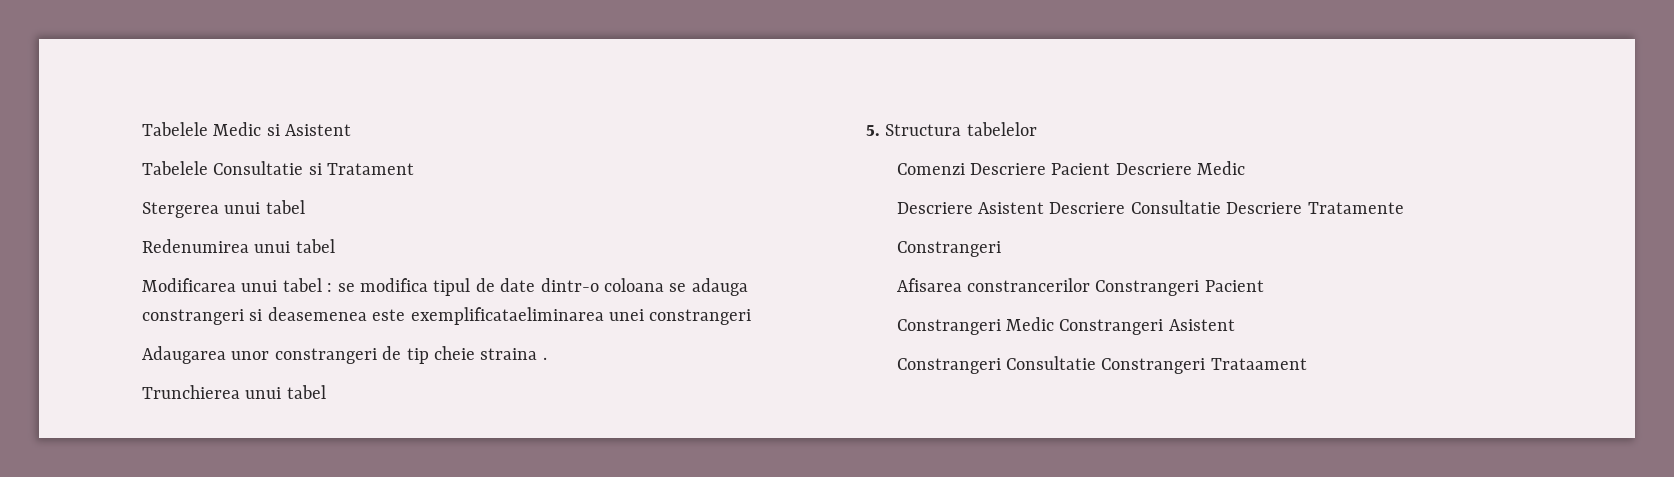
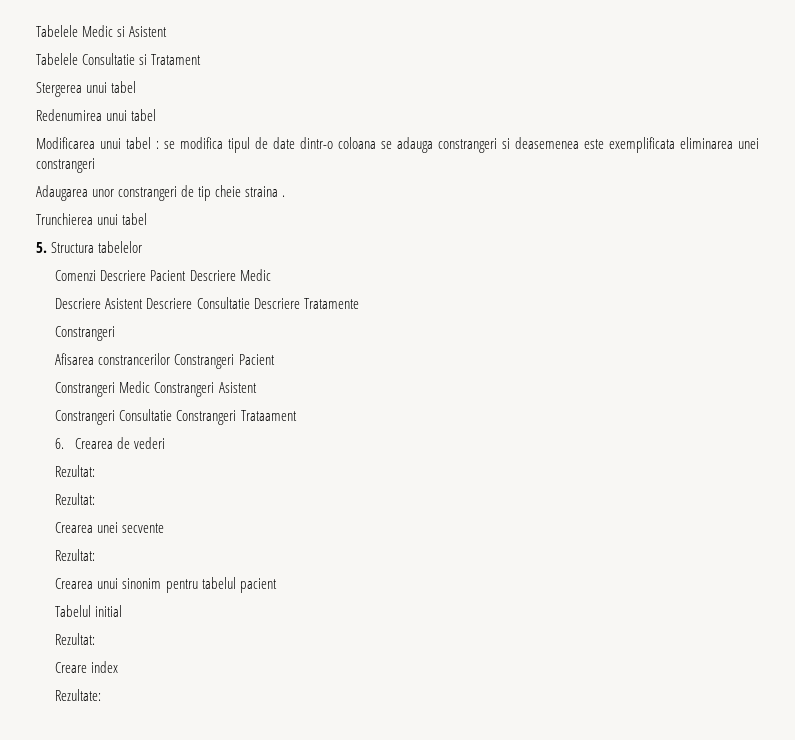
- Modificarea unui tabel : se modifica tipul de date dintr-o coloana se adauga constrangeri si deasemenea este exemplificataeliminarea unei constrangeri
+ Modificarea unui tabel : se modifica tipul de date dintr-o coloana se adauga constrangeri si deasemenea este exemplificata eliminarea unei constrangeri
+ 6. Crearea de vederi
+ Rezultat:
+ Rezultat:
+ Crearea unei secvente
+ Rezultat:
+ Crearea unui sinonim pentru tabelul pacient
+ Tabelul initial
+ Rezultat:
+ Creare index
+ Rezultate:

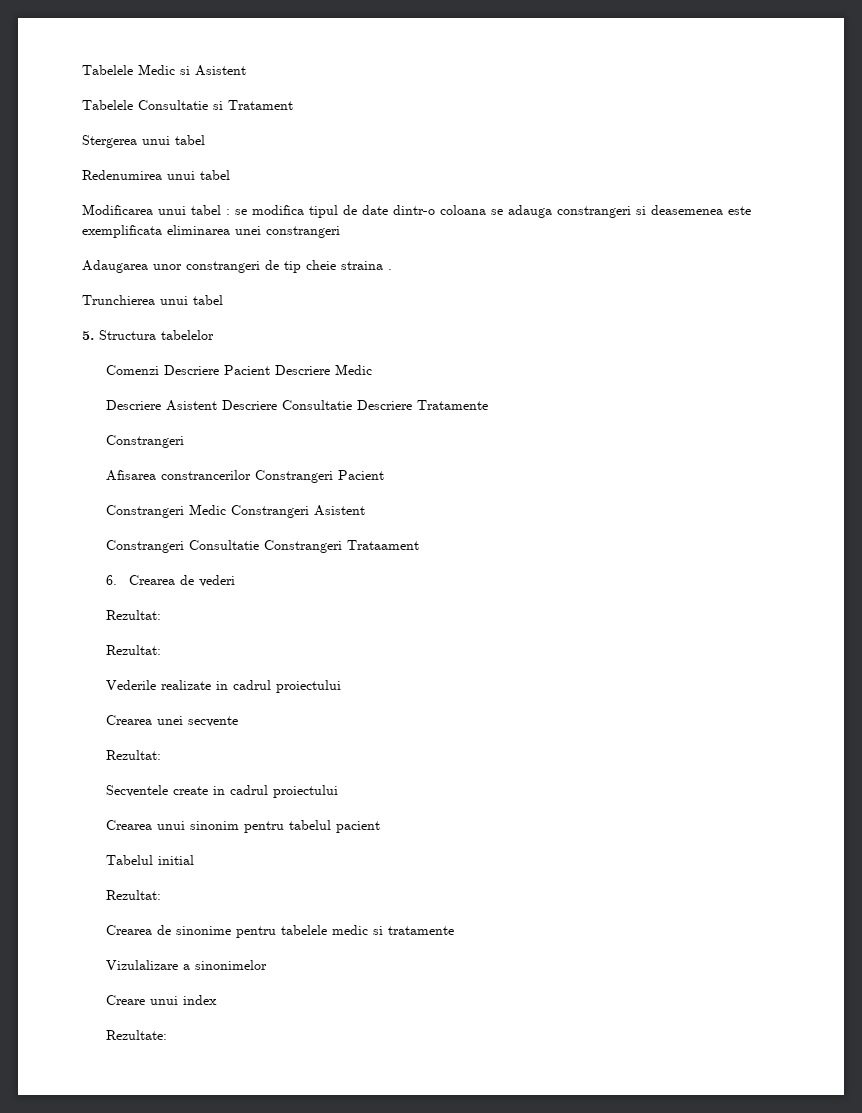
+ Vederile realizate in cadrul proiectului
+ Secventele create in cadrul proiectului
+ Crearea de sinonime pentru tabelele medic si tratamente
+ Vizulalizare a sinonimelor
- Creare index
+ Creare unui index

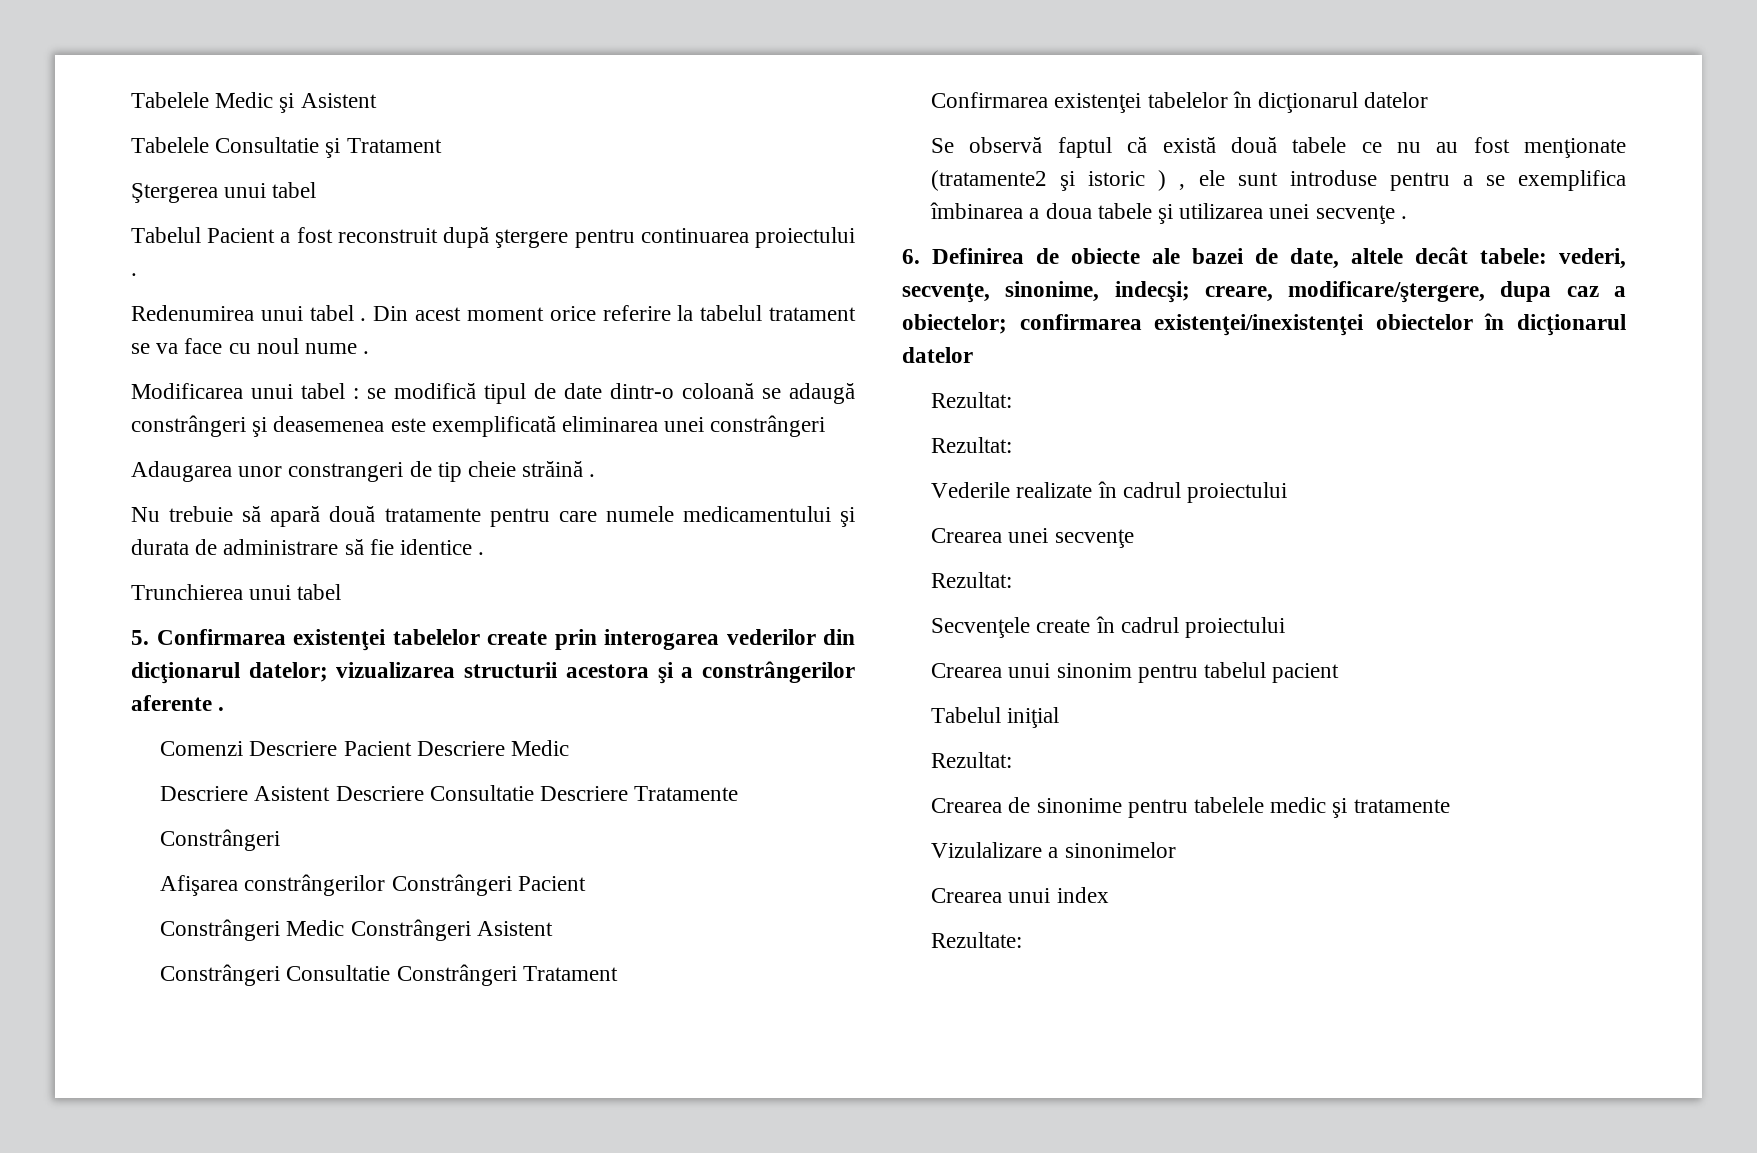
- Tabelele Medic si Asistent
+ Tabelele Medic şi Asistent
- Tabelele Consultatie si Tratament
- Stergerea unui tabel
- Redenumirea unui tabel
+ Tabelele Consultatie şi Tratament
+ Ştergerea unui tabel
+ Tabelul Pacient a fost reconstruit după ştergere pentru continuarea proiectului .
+ Redenumirea unui tabel . Din acest moment orice referire la tabelul tratament se va face cu noul nume .
- Modificarea unui tabel : se modifica tipul de date dintr-o coloana se adauga constrangeri si deasemenea este exemplificata eliminarea unei constrangeri
+ Modificarea unui tabel : se modifică tipul de date dintr-o coloană se adaugă constrângeri şi deasemenea este exemplificată eliminarea unei constrângeri
- Adaugarea unor constrangeri de tip cheie straina .
+ Adaugarea unor constrangeri de tip cheie străină .
+ Nu trebuie să apară două tratamente pentru care numele medicamentului şi durata de administrare să fie identice .
- 5. Structura tabelelor
+ 5. Confirmarea existenţei tabelelor create prin interogarea vederilor din dicţionarul datelor; vizualizarea structurii acestora şi a constrângerilor aferente .
  Descriere Asistent Descriere Consultatie Descriere Tratamente
- Constrangeri
- Afisarea constrancerilor Constrangeri Pacient
- Constrangeri Medic Constrangeri Asistent
- Constrangeri Consultatie Constrangeri Trataament
- 6. Crearea de vederi
+ Constrângeri
+ Afişarea constrângerilor Constrângeri Pacient
+ Constrângeri Medic Constrângeri Asistent
+ Constrângeri Consultatie Constrângeri Tratament
+ Confirmarea existenţei tabelelor în dicţionarul datelor
+ Se observă faptul că există două tabele ce nu au fost menţionate (tratamente2 şi istoric ) , ele sunt introduse pentru a se exemplifica îmbinarea a doua tabele şi utilizarea unei secvenţe .
+ 6. Definirea de obiecte ale bazei de date, altele decât tabele: vederi, secvenţe, sinonime, indecşi; creare, modificare/ştergere, dupa caz a obiectelor; confirmarea existenţei/inexistenţei obiectelor în dicţionarul datelor
- Vederile realizate in cadrul proiectului
+ Vederile realizate în cadrul proiectului
- Crearea unei secvente
+ Crearea unei secvenţe
  Rezultat:
- Secventele create in cadrul proiectului
+ Secvenţele create în cadrul proiectului
- Tabelul initial
+ Tabelul iniţial
- Crearea de sinonime pentru tabelele medic si tratamente
+ Crearea de sinonime pentru tabelele medic şi tratamente
- Creare unui index
+ Crearea unui index

